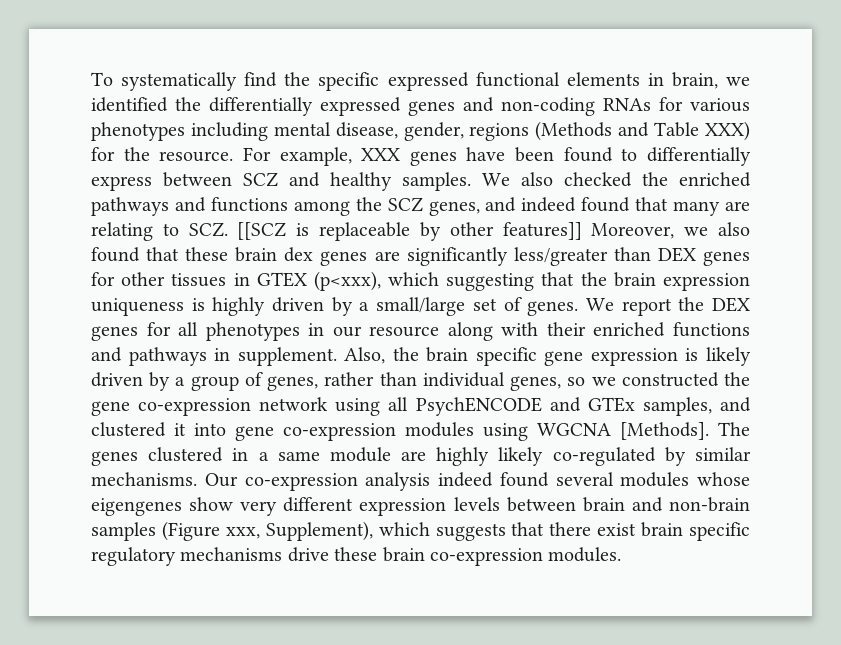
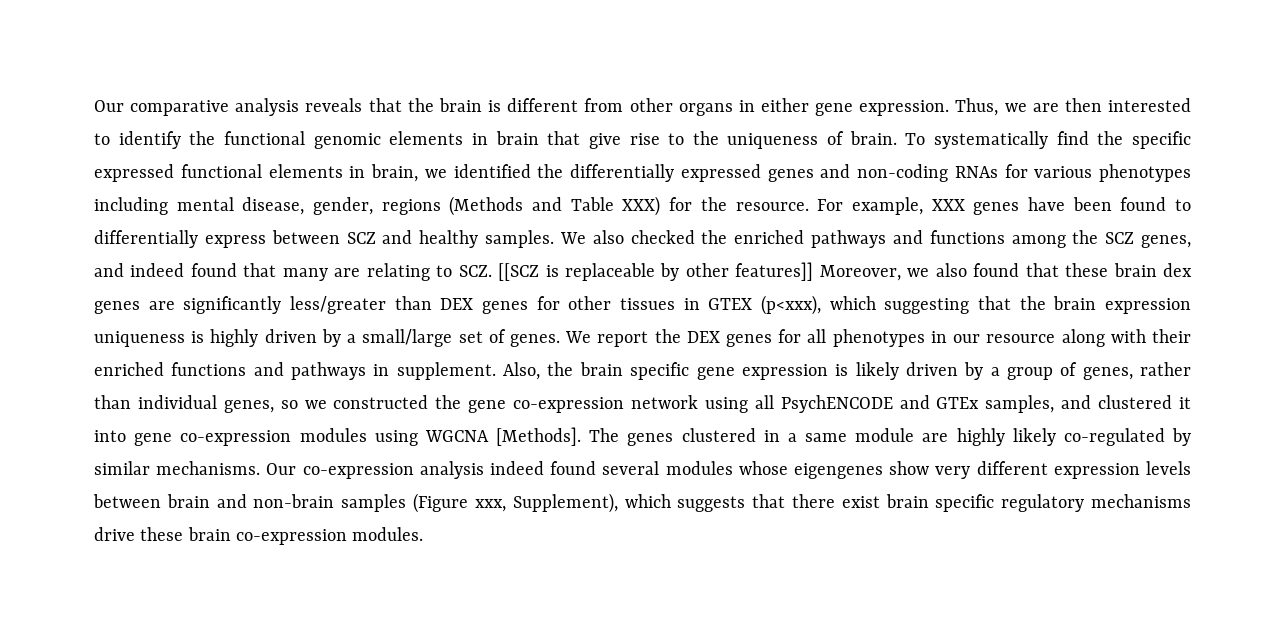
+ Our comparative analysis reveals that the brain is different from other organs in either gene expression. Thus, we are then interested to identify the functional genomic elements in brain that give rise to the uniqueness of brain.

